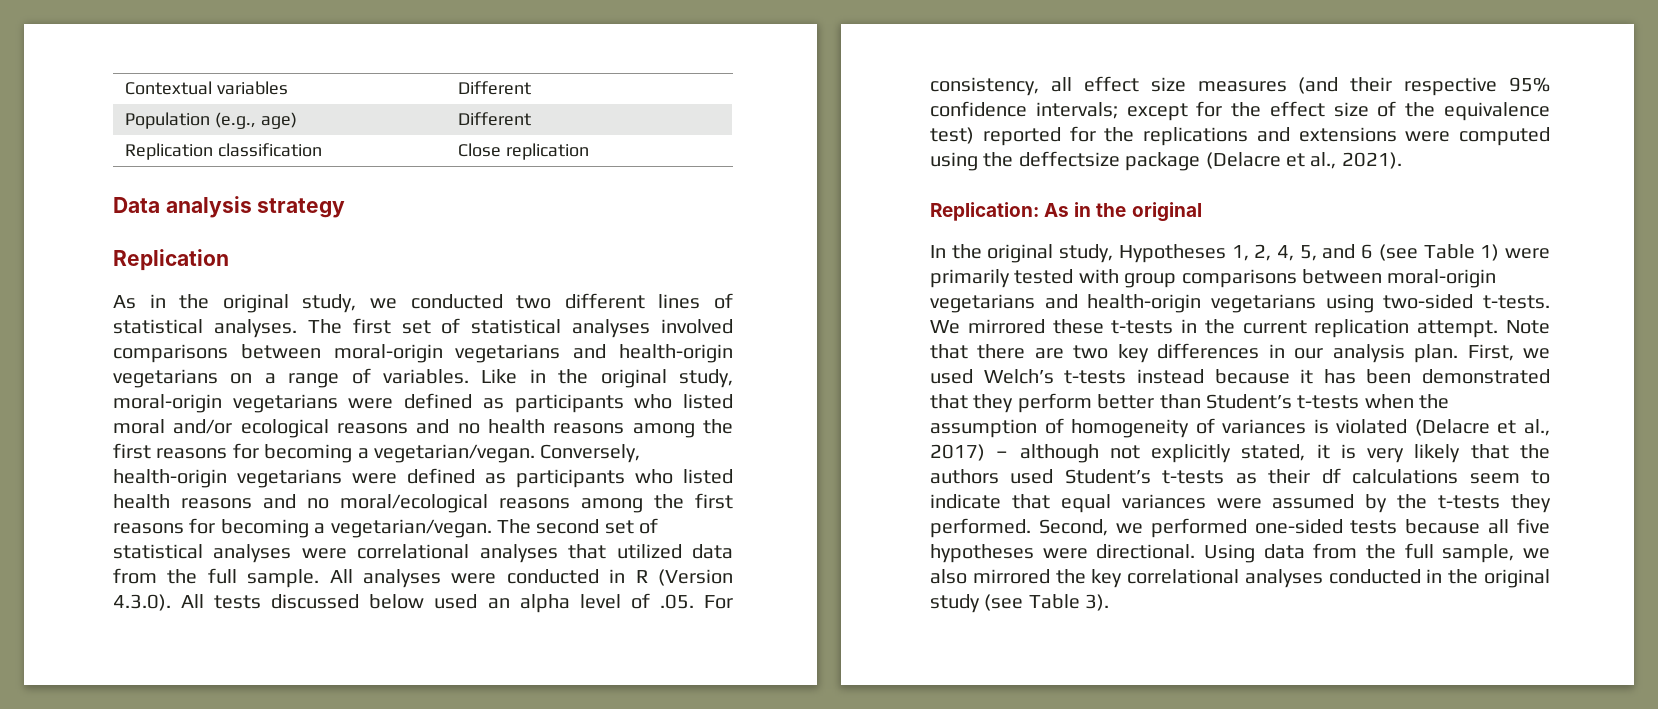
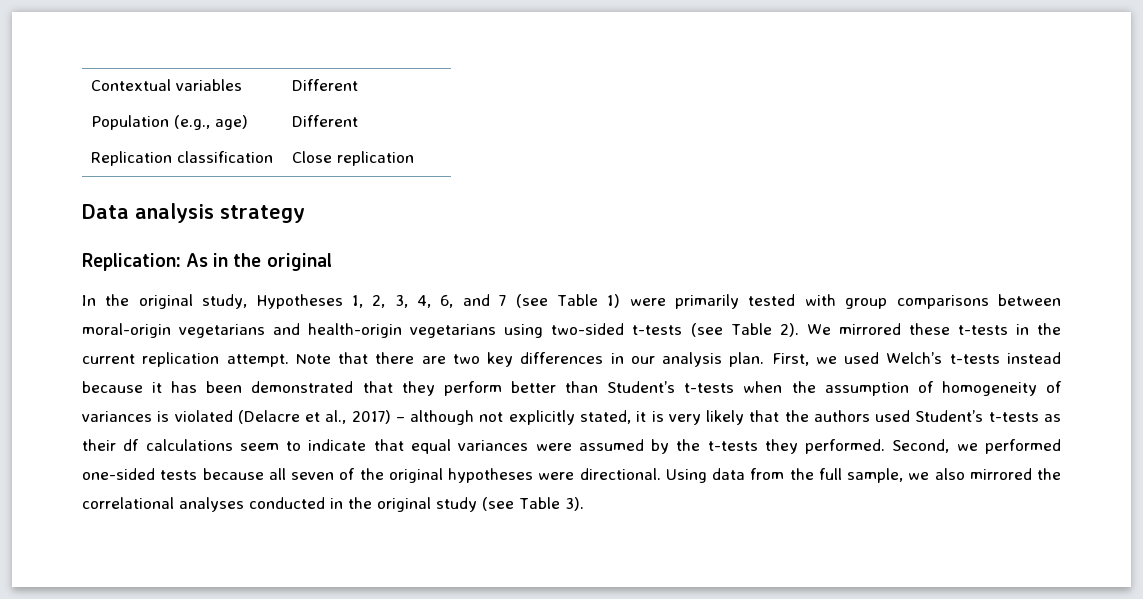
  Data analysis strategy
- Replication
- As in the original study, we conducted two different lines of statistical analyses. The first set of statistical analyses involved comparisons between moral-origin vegetarians and health-origin vegetarians on a range of variables. Like in the original study, moral-origin vegetarians were defined as participants who listed moral and/or ecological reasons and no health reasons among the first reasons for becoming a vegetarian/vegan. Conversely, health-origin vegetarians were defined as participants who listed health reasons and no moral/ecological reasons among the first reasons for becoming a vegetarian/vegan. The second set of statistical analyses were correlational analyses that utilized data from the full sample. All analyses were conducted in R (Version 4.3.0). All tests discussed below used an alpha level of .05. For consistency, all effect size measures (and their respective 95% confidence intervals; except for the effect size of the equivalence test) reported for the replications and extensions were computed using the deffectsize package (Delacre et al., 2021).
- In the original study, Hypotheses 1, 2, 4, 5, and 6 (see Table 1) were primarily tested with group comparisons between moral-origin vegetarians and health-origin vegetarians using two-sided t-tests.
+ In the original study, Hypotheses 1, 2, 3, 4, 6, and 7 (see Table 1) were primarily tested with group comparisons between moral-origin vegetarians and health-origin vegetarians using two-sided t-tests (see Table 2).
- Second, we performed one-sided tests because all five hypotheses were directional.
+ Second, we performed one-sided tests because all seven of the original hypotheses were directional.
- Using data from the full sample, we also mirrored the key correlational analyses conducted in the original study (see Table 3).
+ Using data from the full sample, we also mirrored the correlational analyses conducted in the original study (see Table 3).

